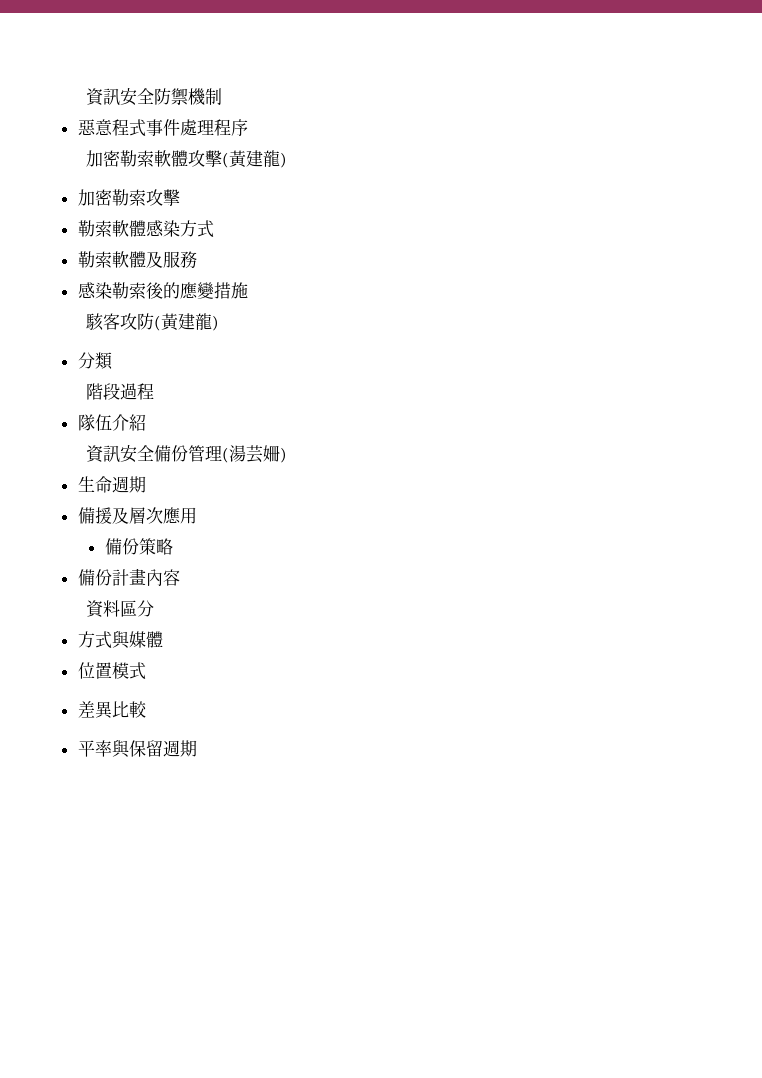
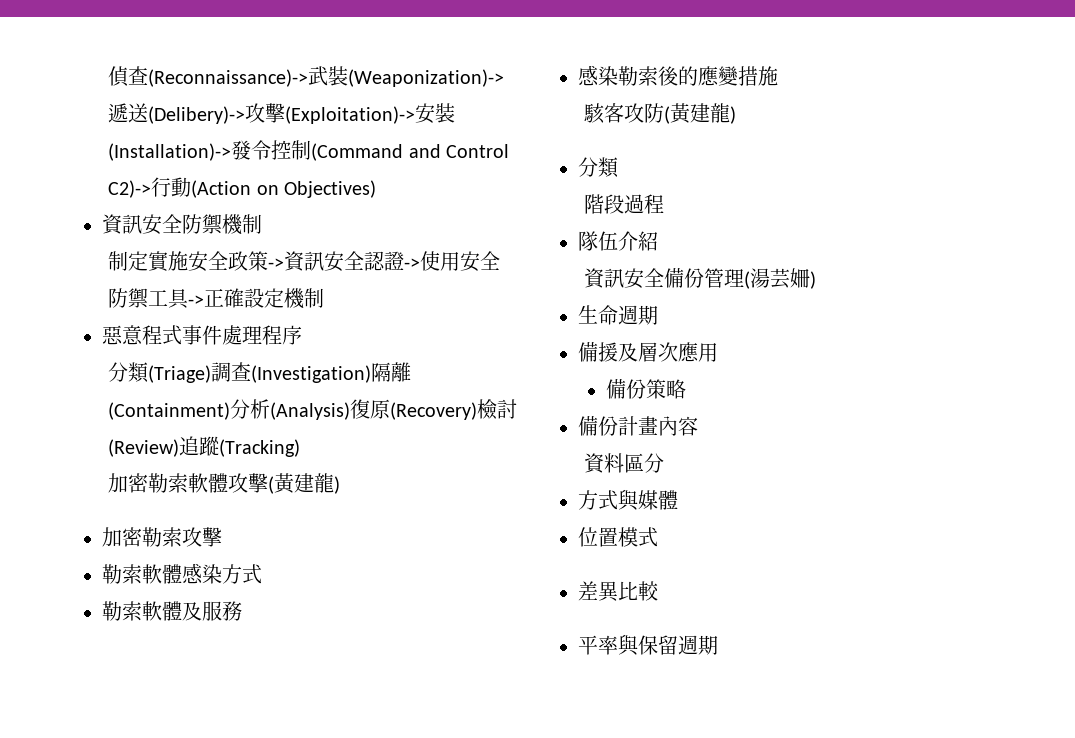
+ 偵查(Reconnaissance)->武裝(Weaponization)->遞送(Delibery)->攻擊(Exploitation)->安裝(Installation)->發令控制(Command and Control C2)->行動(Action on Objectives)
  資訊安全防禦機制
+ 制定實施安全政策->資訊安全認證->使用安全防禦工具->正確設定機制
+ 分類(Triage)調查(Investigation)隔離(Containment)分析(Analysis)復原(Recovery)檢討(Review)追蹤(Tracking)

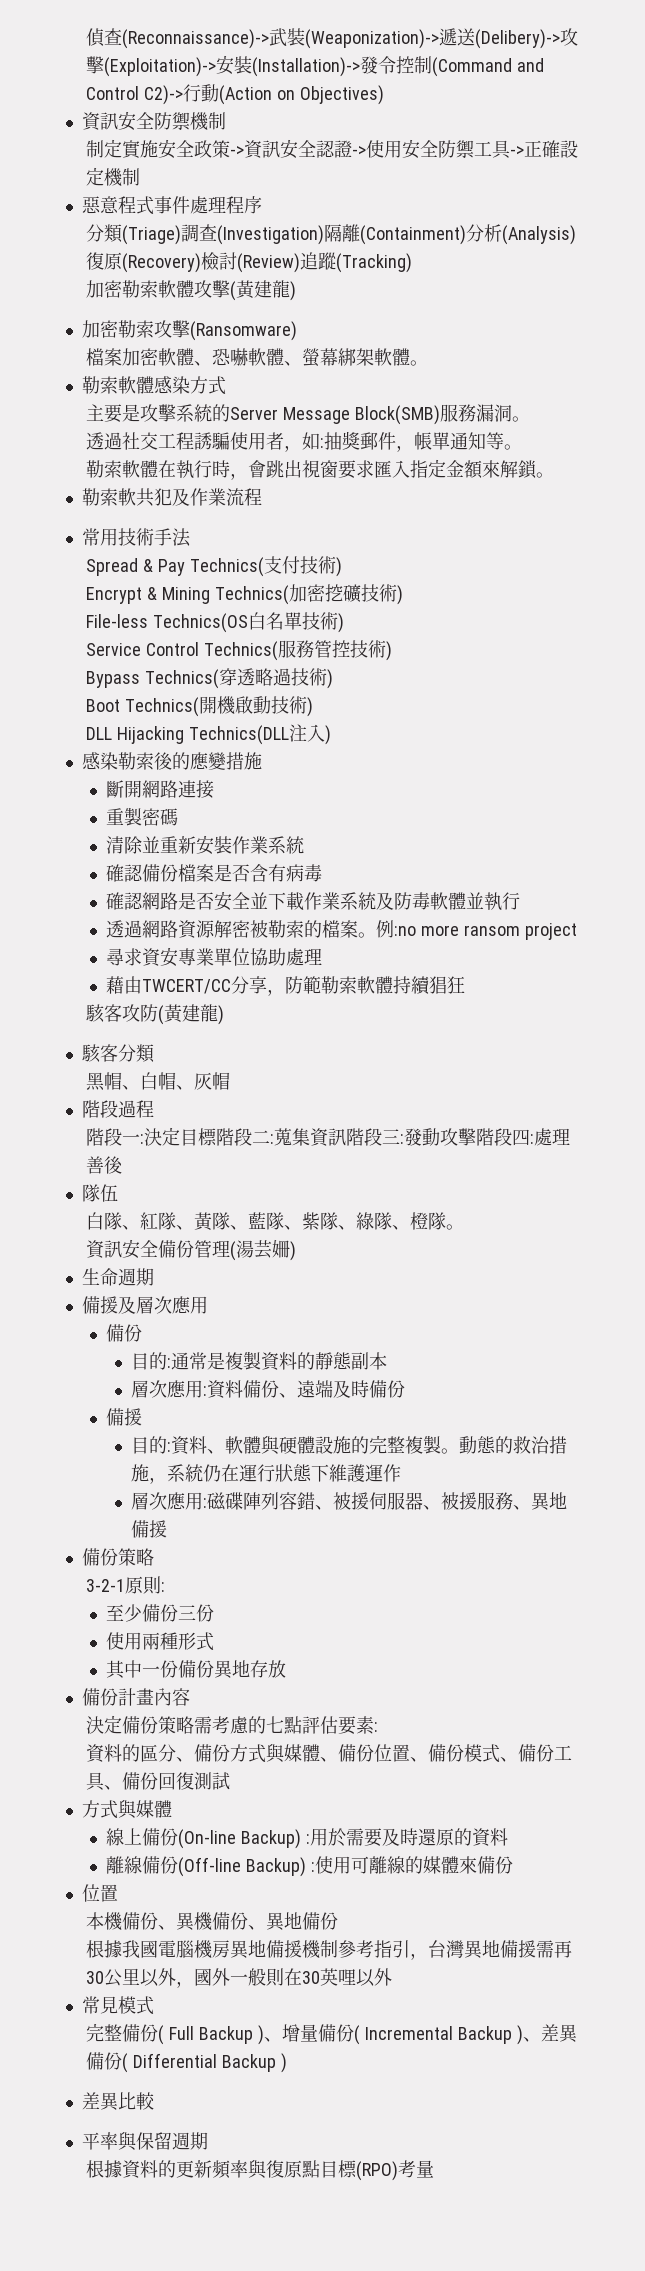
- 加密勒索攻擊
+ 加密勒索攻擊(Ransomware)
+ 檔案加密軟體、恐嚇軟體、螢幕綁架軟體。
  勒索軟體感染方式
- 勒索軟體及服務
+ 主要是攻擊系統的Server Message Block(SMB)服務漏洞。
+ 透過社交工程誘騙使用者，如:抽獎郵件，帳單通知等。
+ 勒索軟體在執行時，會跳出視窗要求匯入指定金額來解鎖。
+ 勒索軟共犯及作業流程
+ 常用技術手法
+ Spread & Pay Technics(支付技術)
+ Encrypt & Mining Technics(加密挖礦技術)
+ File-less Technics(OS白名單技術)
+ Service Control Technics(服務管控技術)
+ Bypass Technics(穿透略過技術)
+ Boot Technics(開機啟動技術)
+ DLL Hijacking Technics(DLL注入)
+ 斷開網路連接
+ 重製密碼
+ 清除並重新安裝作業系統
+ 確認備份檔案是否含有病毒
+ 確認網路是否安全並下載作業系統及防毒軟體並執行
+ 透過網路資源解密被勒索的檔案。例:no more ransom project
+ 尋求資安專業單位協助處理
+ 藉由TWCERT/CC分享，防範勒索軟體持續猖狂
  駭客攻防(黃建龍)
- 分類
+ 駭客分類
+ 黑帽、白帽、灰帽
  階段過程
- 隊伍介紹
+ 階段一:決定目標階段二:蒐集資訊階段三:發動攻擊階段四:處理善後
+ 隊伍
+ 白隊、紅隊、黃隊、藍隊、紫隊、綠隊、橙隊。
  備援及層次應用
+ 備份
+ 目的:通常是複製資料的靜態副本
+ 層次應用:資料備份、遠端及時備份
+ 備援
+ 目的:資料、軟體與硬體設施的完整複製。動態的救治措施，系統仍在運行狀態下維護運作
+ 層次應用:磁碟陣列容錯、被援伺服器、被援服務、異地備援
  備份策略
+ 3-2-1原則:
+ 至少備份三份
+ 使用兩種形式
+ 其中一份備份異地存放
  備份計畫內容
- 資料區分
+ 決定備份策略需考慮的七點評估要素:
+ 資料的區分、備份方式與媒體、備份位置、備份模式、備份工具、備份回復測試
  方式與媒體
- 位置模式
+ 線上備份(On-line Backup) :用於需要及時還原的資料
+ 離線備份(Off-line Backup) :使用可離線的媒體來備份
+ 位置
+ 本機備份、異機備份、異地備份
+ 根據我國電腦機房異地備援機制參考指引，台灣異地備援需再30公里以外，國外一般則在30英哩以外
+ 常見模式
+ 完整備份( Full Backup )、增量備份( Incremental Backup )、差異備份( Differential Backup )
+ 根據資料的更新頻率與復原點目標(RPO)考量

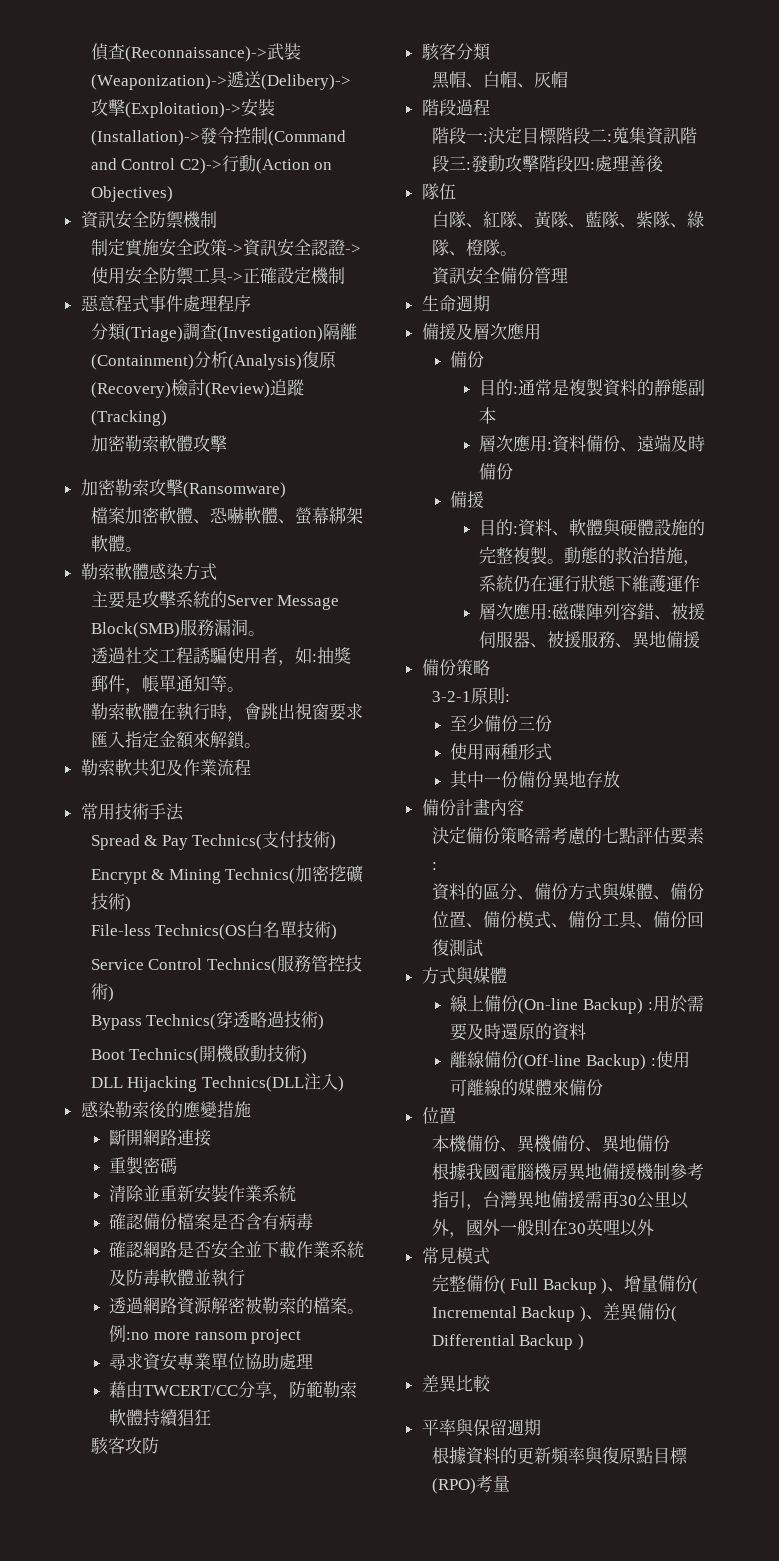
- 加密勒索軟體攻擊(黃建龍)
+ 加密勒索軟體攻擊
- 駭客攻防(黃建龍)
+ 駭客攻防
- 資訊安全備份管理(湯芸姍)
+ 資訊安全備份管理

